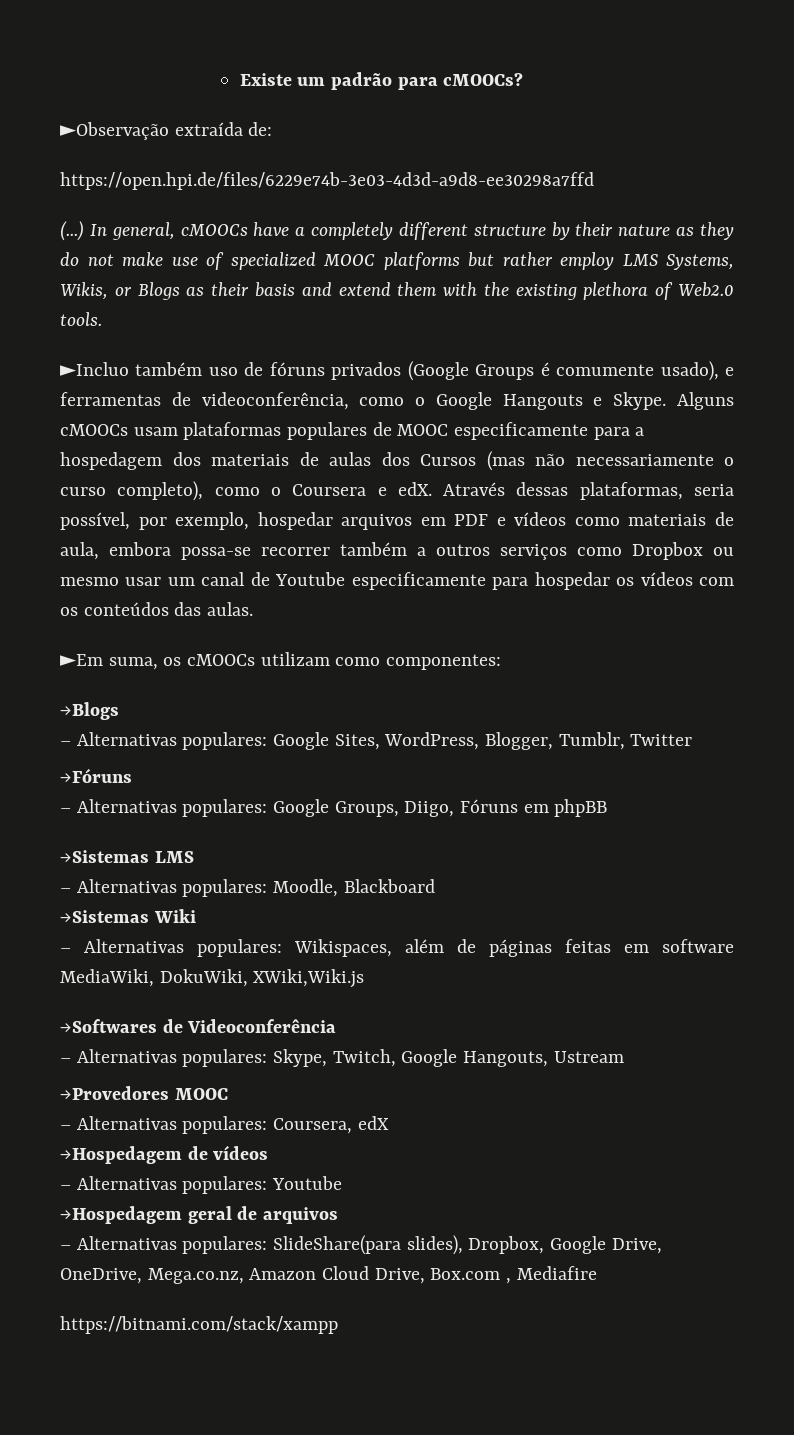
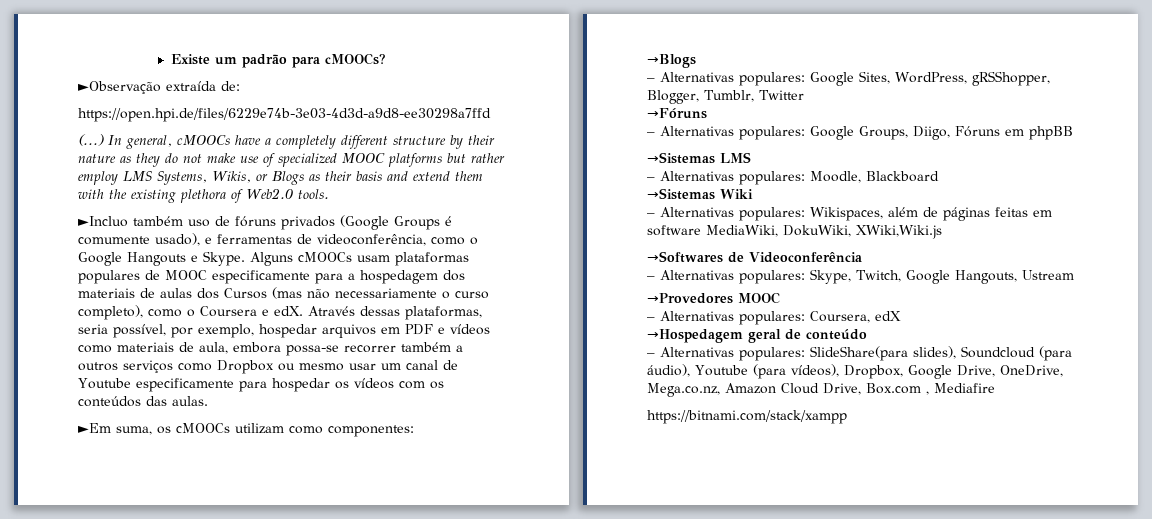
- – Alternativas populares: Google Sites, WordPress, Blogger, Tumblr, Twitter
+ – Alternativas populares: Google Sites, WordPress, gRSShopper, Blogger, Tumblr, Twitter
- →Hospedagem de vídeos
- – Alternativas populares: Youtube
- →Hospedagem geral de arquivos
+ →Hospedagem geral de conteúdo
- – Alternativas populares: SlideShare(para slides), Dropbox, Google Drive, OneDrive, Mega.co.nz, Amazon Cloud Drive, Box.com , Mediafire
+ – Alternativas populares: SlideShare(para slides), Soundcloud (para áudio), Youtube (para vídeos), Dropbox, Google Drive, OneDrive, Mega.co.nz, Amazon Cloud Drive, Box.com , Mediafire

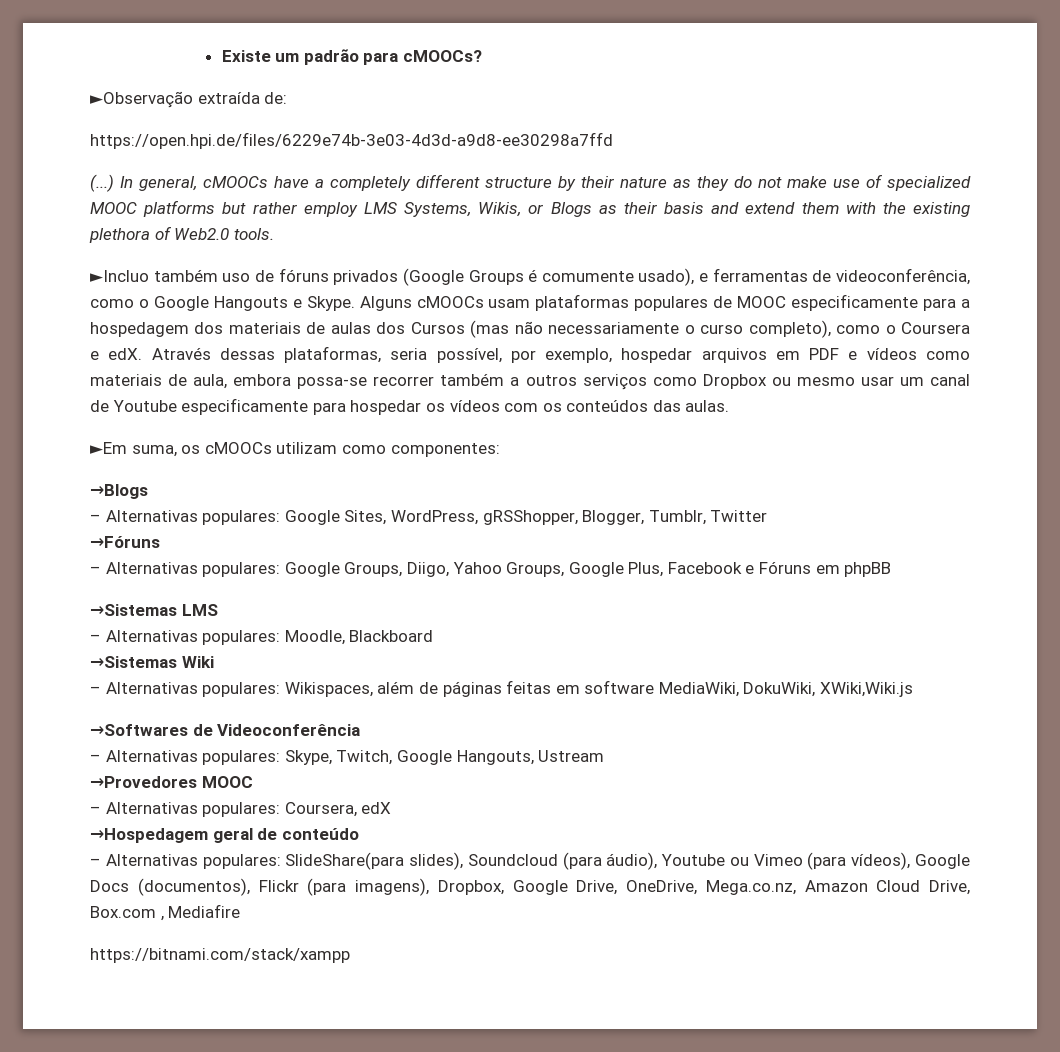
- – Alternativas populares: Google Groups, Diigo, Fóruns em phpBB
+ – Alternativas populares: Google Groups, Diigo, Yahoo Groups, Google Plus, Facebook e Fóruns em phpBB
- – Alternativas populares: SlideShare(para slides), Soundcloud (para áudio), Youtube (para vídeos), Dropbox, Google Drive, OneDrive, Mega.co.nz, Amazon Cloud Drive, Box.com , Mediafire
+ – Alternativas populares: SlideShare(para slides), Soundcloud (para áudio), Youtube ou Vimeo (para vídeos), Google Docs (documentos), Flickr (para imagens), Dropbox, Google Drive, OneDrive, Mega.co.nz, Amazon Cloud Drive, Box.com , Mediafire

